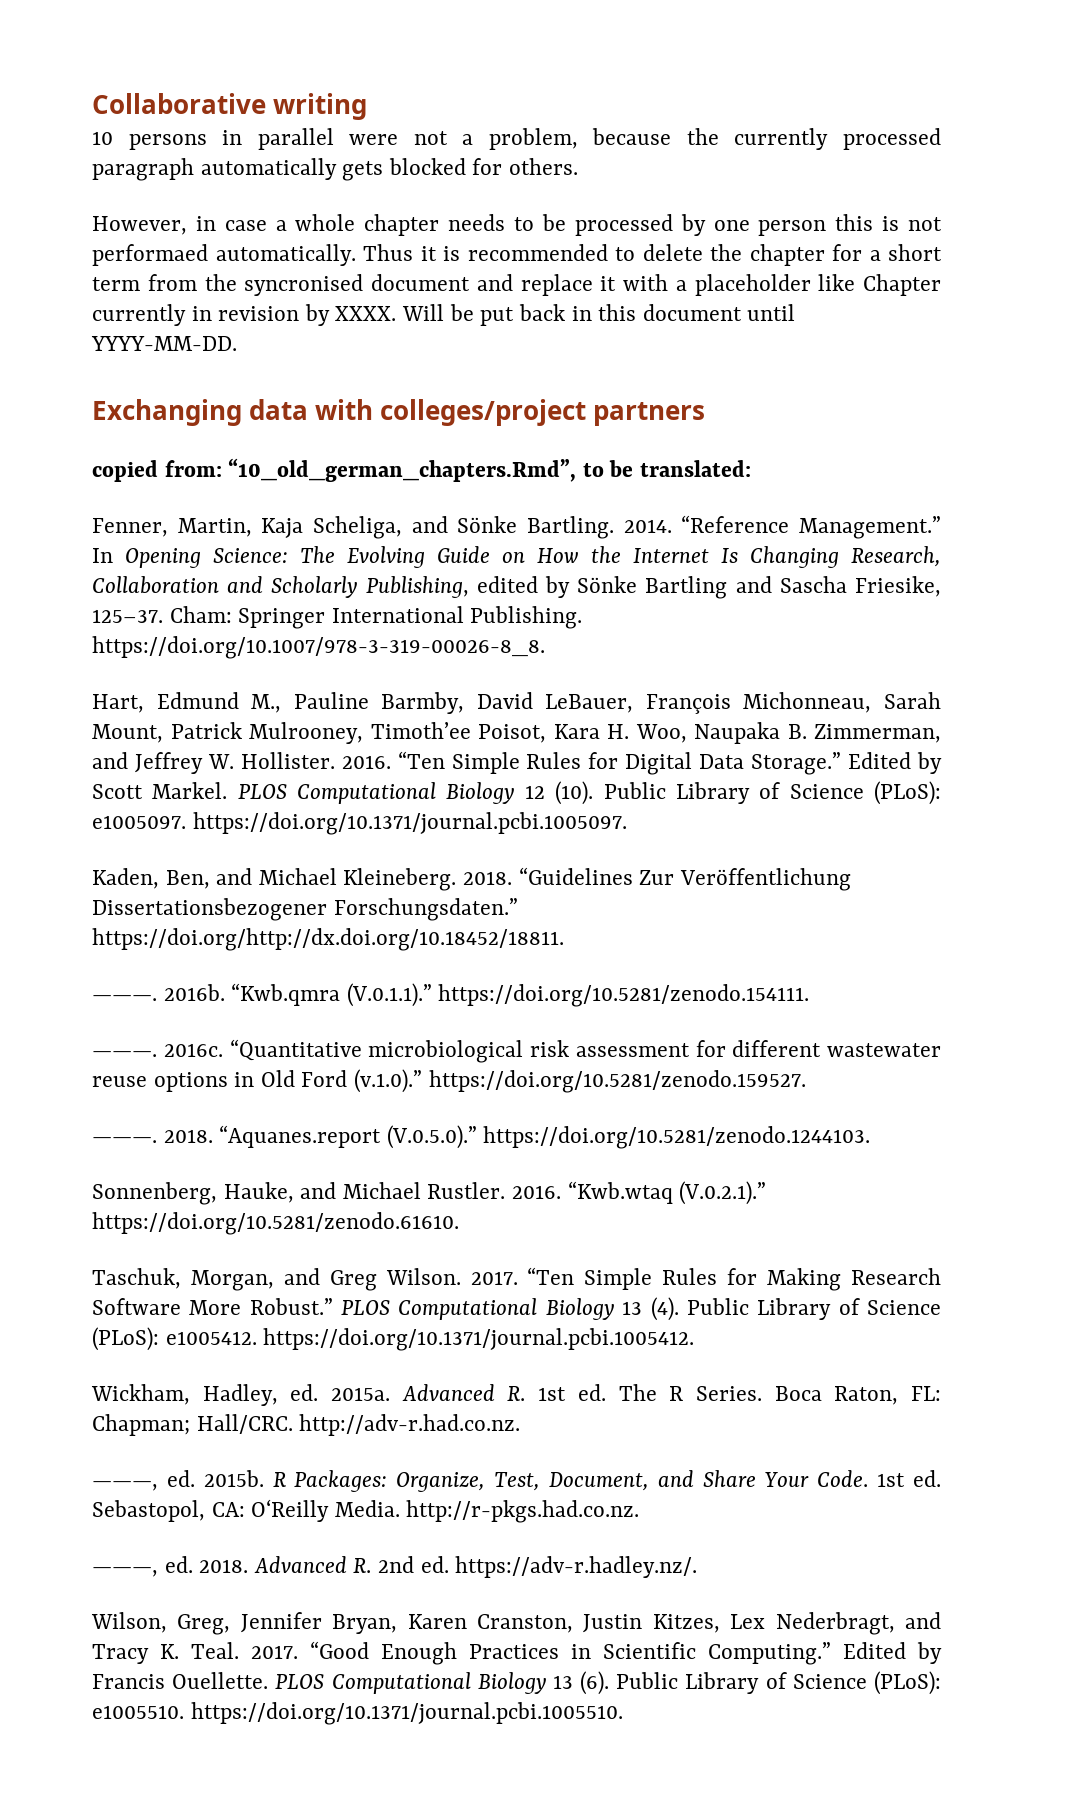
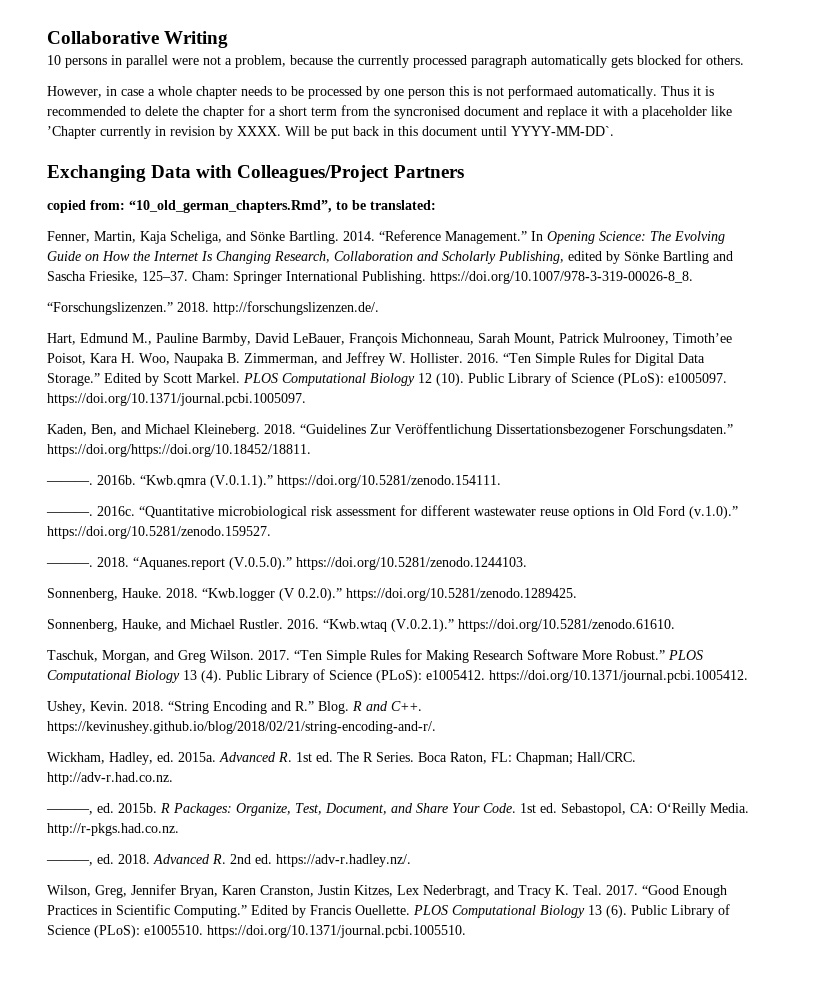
- Collaborative writing
+ Collaborative Writing
- Thus it is recommended to delete the chapter for a short term from the syncronised document and replace it with a placeholder like Chapter currently in revision by XXXX.
+ Thus it is recommended to delete the chapter for a short term from the syncronised document and replace it with a placeholder like ’Chapter currently in revision by XXXX.
- Will be put back in this document until YYYY-MM-DD.
+ Will be put back in this document until YYYY-MM-DD`.
- Exchanging data with colleges/project partners
+ Exchanging Data with Colleagues/Project Partners
+ “Forschungslizenzen.” 2018. http://forschungslizenzen.de/.
- “Guidelines Zur Veröffentlichung Dissertationsbezogener Forschungsdaten.” https://doi.org/http://dx.doi.org/10.18452/18811.
+ “Guidelines Zur Veröffentlichung Dissertationsbezogener Forschungsdaten.” https://doi.org/https://doi.org/10.18452/18811.
+ Sonnenberg, Hauke. 2018. “Kwb.logger (V 0.2.0).” https://doi.org/10.5281/zenodo.1289425.
+ Ushey, Kevin. 2018. “String Encoding and R.” Blog. R and C++. https://kevinushey.github.io/blog/2018/02/21/string-encoding-and-r/.

